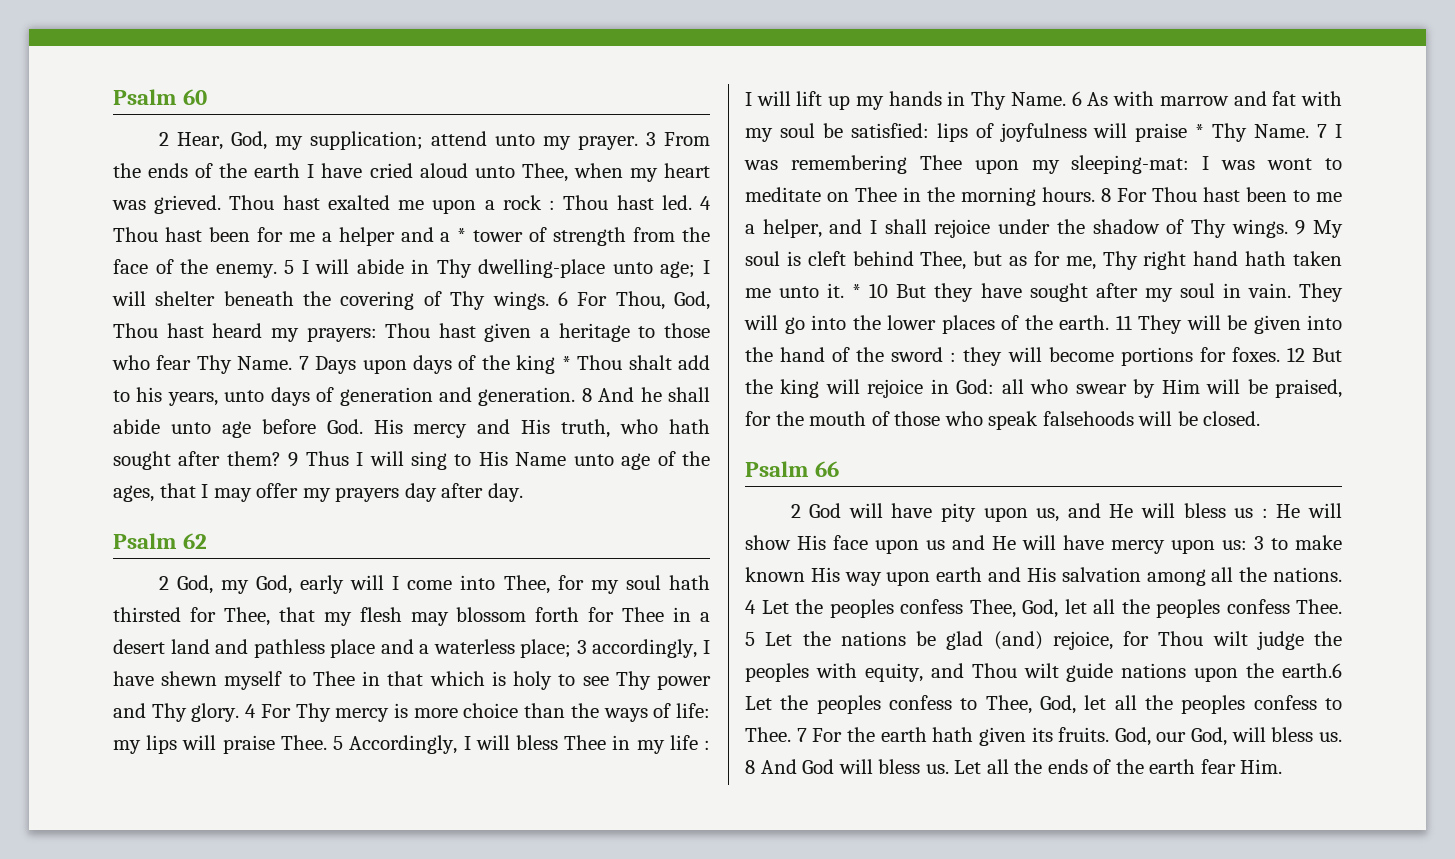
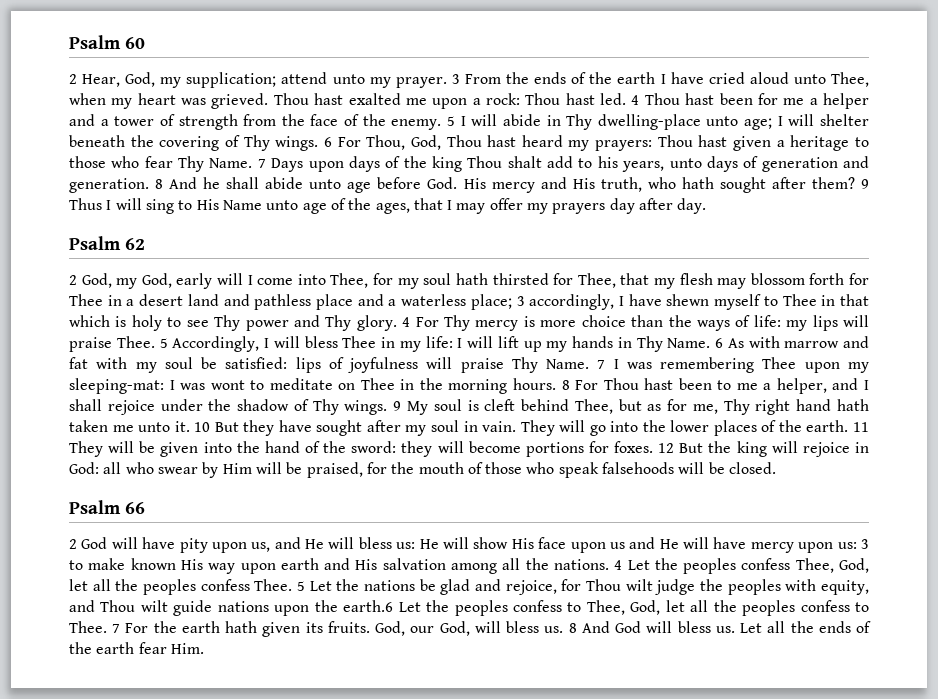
- Thou hast exalted me upon a rock : Thou hast led.
+ Thou hast exalted me upon a rock: Thou hast led.
- 4 Thou hast been for me a helper and a * tower of strength from the face of the enemy.
+ 4 Thou hast been for me a helper and a tower of strength from the face of the enemy.
- 7 Days upon days of the king * Thou shalt add to his years, unto days of generation and generation.
+ 7 Days upon days of the king Thou shalt add to his years, unto days of generation and generation.
- 5 Accordingly, I will bless Thee in my life : I will lift up my hands in Thy Name.
+ 5 Accordingly, I will bless Thee in my life: I will lift up my hands in Thy Name.
- 6 As with marrow and fat with my soul be satisfied: lips of joyfulness will praise * Thy Name.
+ 6 As with marrow and fat with my soul be satisfied: lips of joyfulness will praise Thy Name.
- * 10 But they have sought after my soul in vain.
+ 10 But they have sought after my soul in vain.
- 11 They will be given into the hand of the sword : they will become portions for foxes.
+ 11 They will be given into the hand of the sword: they will become portions for foxes.
- 2 God will have pity upon us, and He will bless us : He will show His face upon us and He will have mercy upon us: 3 to make known His way upon earth and His salvation among all the nations.
+ 2 God will have pity upon us, and He will bless us: He will show His face upon us and He will have mercy upon us: 3 to make known His way upon earth and His salvation among all the nations.
- 5 Let the nations be glad (and) rejoice, for Thou wilt judge the peoples with equity, and Thou wilt guide nations upon the earth.6 Let the peoples confess to Thee, God, let all the peoples confess to Thee.
+ 5 Let the nations be glad and rejoice, for Thou wilt judge the peoples with equity, and Thou wilt guide nations upon the earth.6 Let the peoples confess to Thee, God, let all the peoples confess to Thee.

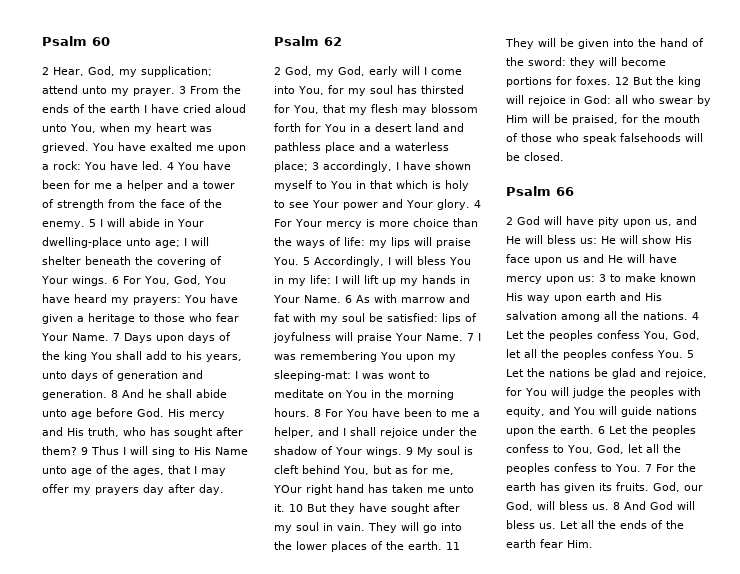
- 3 From the ends of the earth I have cried aloud unto Thee, when my heart was grieved.
+ 3 From the ends of the earth I have cried aloud unto You, when my heart was grieved.
- Thou hast exalted me upon a rock: Thou hast led. 4 Thou hast been for me a helper and a tower of strength from the face of the enemy.
+ You have exalted me upon a rock: You have led. 4 You have been for me a helper and a tower of strength from the face of the enemy.
- 5 I will abide in Thy dwelling-place unto age; I will shelter beneath the covering of Thy wings.
+ 5 I will abide in Your dwelling-place unto age; I will shelter beneath the covering of Your wings.
- 6 For Thou, God, Thou hast heard my prayers: Thou hast given a heritage to those who fear Thy Name.
+ 6 For You, God, You have heard my prayers: You have given a heritage to those who fear Your Name.
- 7 Days upon days of the king Thou shalt add to his years, unto days of generation and generation.
+ 7 Days upon days of the king You shall add to his years, unto days of generation and generation.
- 8 And he shall abide unto age before God. His mercy and His truth, who hath sought after them?
+ 8 And he shall abide unto age before God. His mercy and His truth, who has sought after them?
- 2 God, my God, early will I come into Thee, for my soul hath thirsted for Thee, that my flesh may blossom forth for Thee in a desert land and pathless place and a waterless place; 3 accordingly, I have shewn myself to Thee in that which is holy to see Thy power and Thy glory.
+ 2 God, my God, early will I come into You, for my soul has thirsted for You, that my flesh may blossom forth for You in a desert land and pathless place and a waterless place; 3 accordingly, I have shown myself to You in that which is holy to see Your power and Your glory.
- 4 For Thy mercy is more choice than the ways of life: my lips will praise Thee. 5 Accordingly, I will bless Thee in my life: I will lift up my hands in Thy Name.
+ 4 For Your mercy is more choice than the ways of life: my lips will praise You. 5 Accordingly, I will bless You in my life: I will lift up my hands in Your Name.
- 6 As with marrow and fat with my soul be satisfied: lips of joyfulness will praise Thy Name.
+ 6 As with marrow and fat with my soul be satisfied: lips of joyfulness will praise Your Name.
- 7 I was remembering Thee upon my sleeping-mat: I was wont to meditate on Thee in the morning hours.
+ 7 I was remembering You upon my sleeping-mat: I was wont to meditate on You in the morning hours.
- 8 For Thou hast been to me a helper, and I shall rejoice under the shadow of Thy wings.
+ 8 For You have been to me a helper, and I shall rejoice under the shadow of Your wings.
- 9 My soul is cleft behind Thee, but as for me, Thy right hand hath taken me unto it.
+ 9 My soul is cleft behind You, but as for me, YOur right hand has taken me unto it.
- 4 Let the peoples confess Thee, God, let all the peoples confess Thee. 5 Let the nations be glad and rejoice, for Thou wilt judge the peoples with equity, and Thou wilt guide nations upon the earth.6 Let the peoples confess to Thee, God, let all the peoples confess to Thee. 7 For the earth hath given its fruits.
+ 4 Let the peoples confess You, God, let all the peoples confess You. 5 Let the nations be glad and rejoice, for You will judge the peoples with equity, and You will guide nations upon the earth. 6 Let the peoples confess to You, God, let all the peoples confess to You. 7 For the earth has given its fruits.

